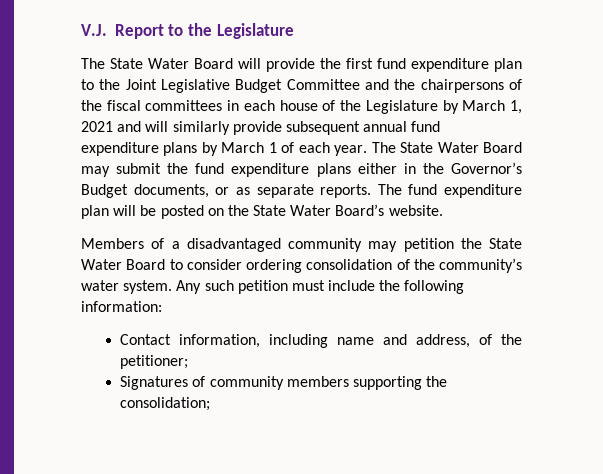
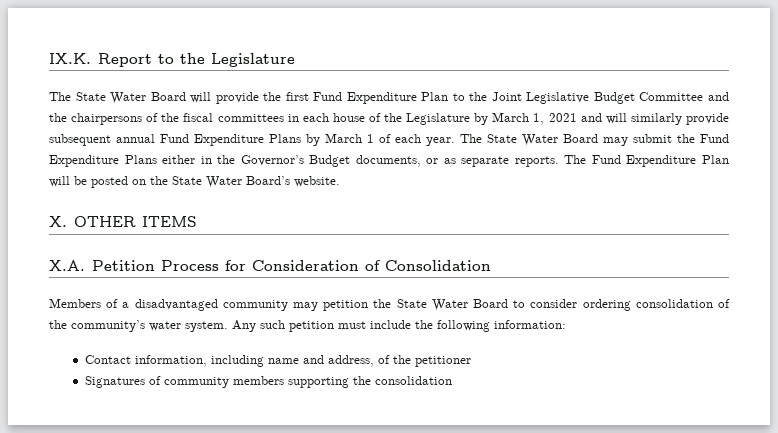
- V.J. Report to the Legislature
+ IX.K. Report to the Legislature
- The State Water Board will provide the first fund expenditure plan to the Joint Legislative Budget Committee and the chairpersons of the fiscal committees in each house of the Legislature by March 1, 2021 and will similarly provide subsequent annual fund expenditure plans by March 1 of each year.
+ The State Water Board will provide the first Fund Expenditure Plan to the Joint Legislative Budget Committee and the chairpersons of the fiscal committees in each house of the Legislature by March 1, 2021 and will similarly provide subsequent annual Fund Expenditure Plans by March 1 of each year.
- The State Water Board may submit the fund expenditure plans either in the Governor’s Budget documents, or as separate reports.
+ The State Water Board may submit the Fund Expenditure Plans either in the Governor’s Budget documents, or as separate reports.
- The fund expenditure plan will be posted on the State Water Board’s website.
+ The Fund Expenditure Plan will be posted on the State Water Board’s website.
+ X. OTHER ITEMS
+ X.A. Petition Process for Consideration of Consolidation
- Contact information, including name and address, of the petitioner;
+ Contact information, including name and address, of the petitioner
- Signatures of community members supporting the consolidation;
+ Signatures of community members supporting the consolidation

